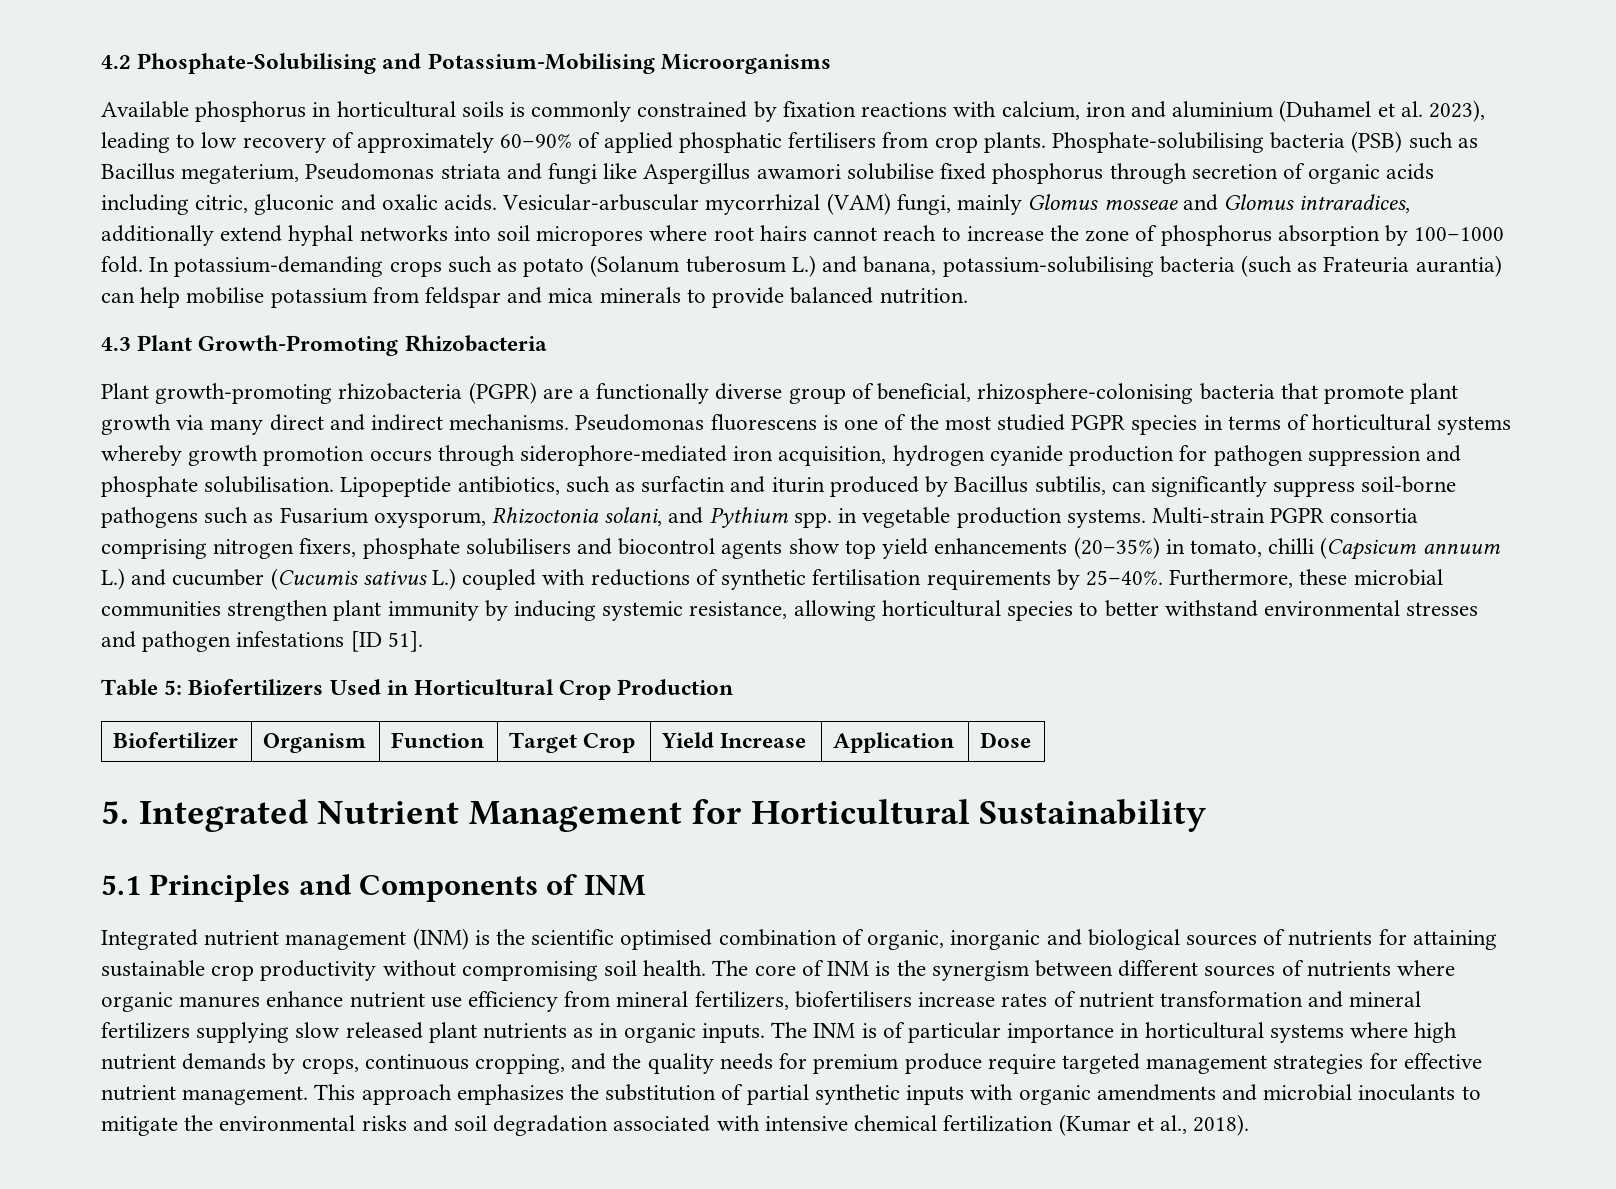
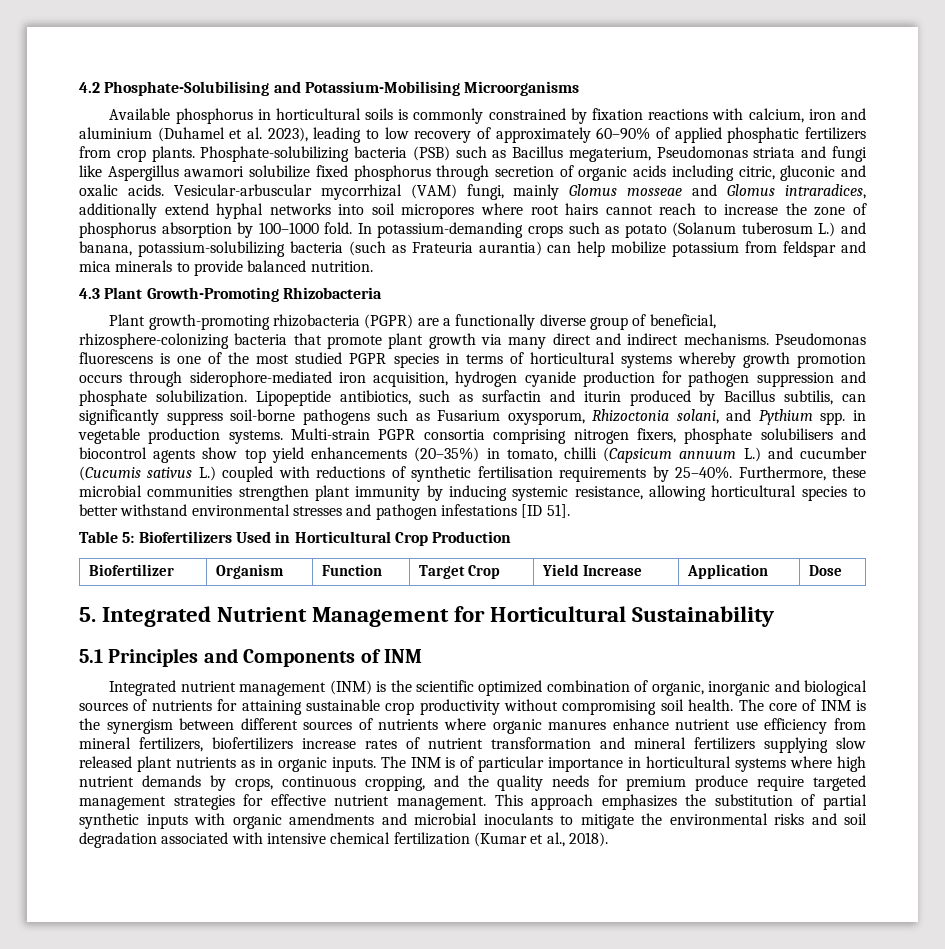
- Available phosphorus in horticultural soils is commonly constrained by fixation reactions with calcium, iron and aluminium (Duhamel et al. 2023), leading to low recovery of approximately 60–90% of applied phosphatic fertilisers from crop plants.
+ Available phosphorus in horticultural soils is commonly constrained by fixation reactions with calcium, iron and aluminium (Duhamel et al. 2023), leading to low recovery of approximately 60–90% of applied phosphatic fertilizers from crop plants.
- Phosphate-solubilising bacteria (PSB) such as Bacillus megaterium, Pseudomonas striata and fungi like Aspergillus awamori solubilise fixed phosphorus through secretion of organic acids including citric, gluconic and oxalic acids.
+ Phosphate-solubilizing bacteria (PSB) such as Bacillus megaterium, Pseudomonas striata and fungi like Aspergillus awamori solubilize fixed phosphorus through secretion of organic acids including citric, gluconic and oxalic acids.
- In potassium-demanding crops such as potato (Solanum tuberosum L.) and banana, potassium-solubilising bacteria (such as Frateuria aurantia) can help mobilise potassium from feldspar and mica minerals to provide balanced nutrition.
+ In potassium-demanding crops such as potato (Solanum tuberosum L.) and banana, potassium-solubilizing bacteria (such as Frateuria aurantia) can help mobilize potassium from feldspar and mica minerals to provide balanced nutrition.
- Plant growth-promoting rhizobacteria (PGPR) are a functionally diverse group of beneficial, rhizosphere-colonising bacteria that promote plant growth via many direct and indirect mechanisms.
+ Plant growth-promoting rhizobacteria (PGPR) are a functionally diverse group of beneficial, rhizosphere-colonizing bacteria that promote plant growth via many direct and indirect mechanisms.
- Pseudomonas fluorescens is one of the most studied PGPR species in terms of horticultural systems whereby growth promotion occurs through siderophore-mediated iron acquisition, hydrogen cyanide production for pathogen suppression and phosphate solubilisation.
+ Pseudomonas fluorescens is one of the most studied PGPR species in terms of horticultural systems whereby growth promotion occurs through siderophore-mediated iron acquisition, hydrogen cyanide production for pathogen suppression and phosphate solubilization.
- Integrated nutrient management (INM) is the scientific optimised combination of organic, inorganic and biological sources of nutrients for attaining sustainable crop productivity without compromising soil health.
+ Integrated nutrient management (INM) is the scientific optimized combination of organic, inorganic and biological sources of nutrients for attaining sustainable crop productivity without compromising soil health.
- The core of INM is the synergism between different sources of nutrients where organic manures enhance nutrient use efficiency from mineral fertilizers, biofertilisers increase rates of nutrient transformation and mineral fertilizers supplying slow released plant nutrients as in organic inputs.
+ The core of INM is the synergism between different sources of nutrients where organic manures enhance nutrient use efficiency from mineral fertilizers, biofertilizers increase rates of nutrient transformation and mineral fertilizers supplying slow released plant nutrients as in organic inputs.

